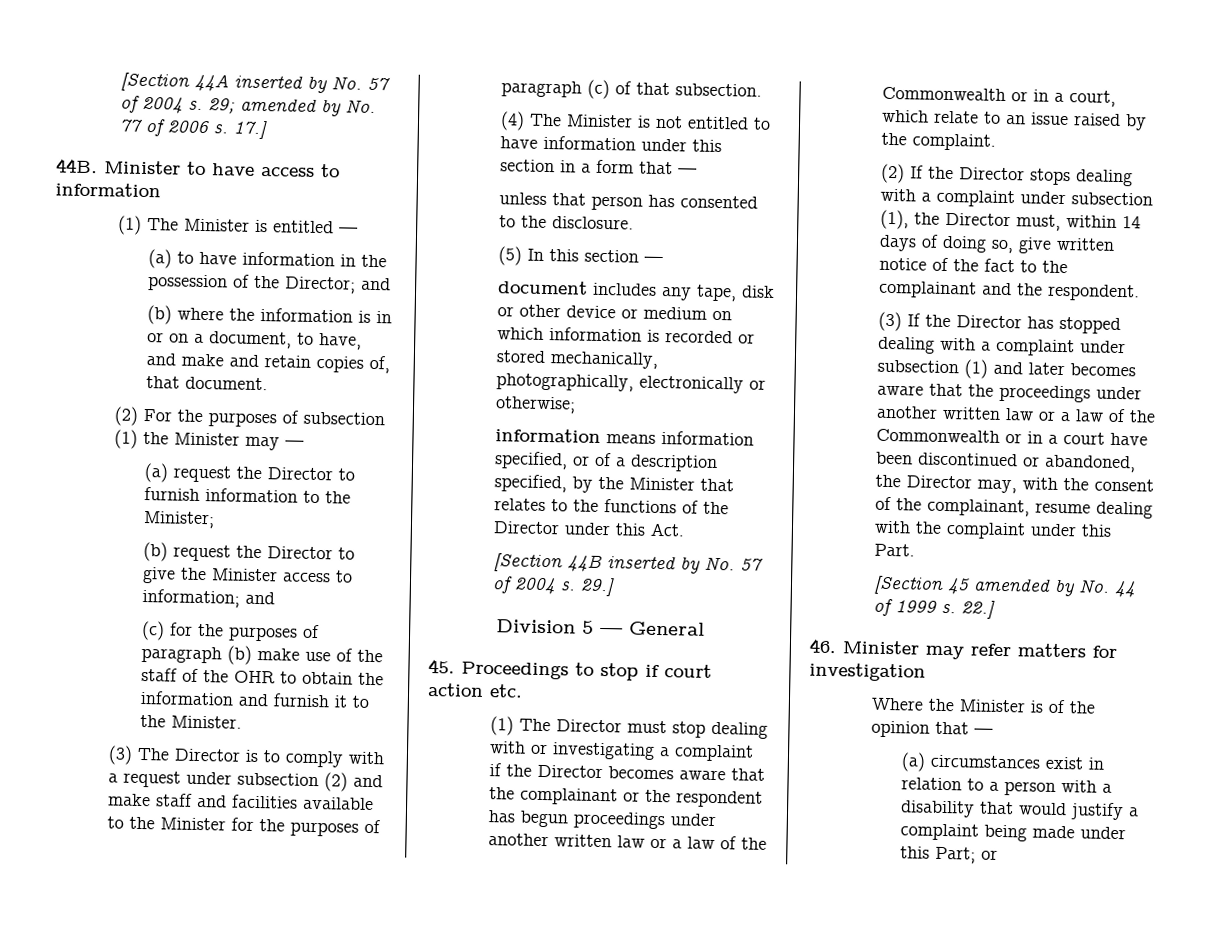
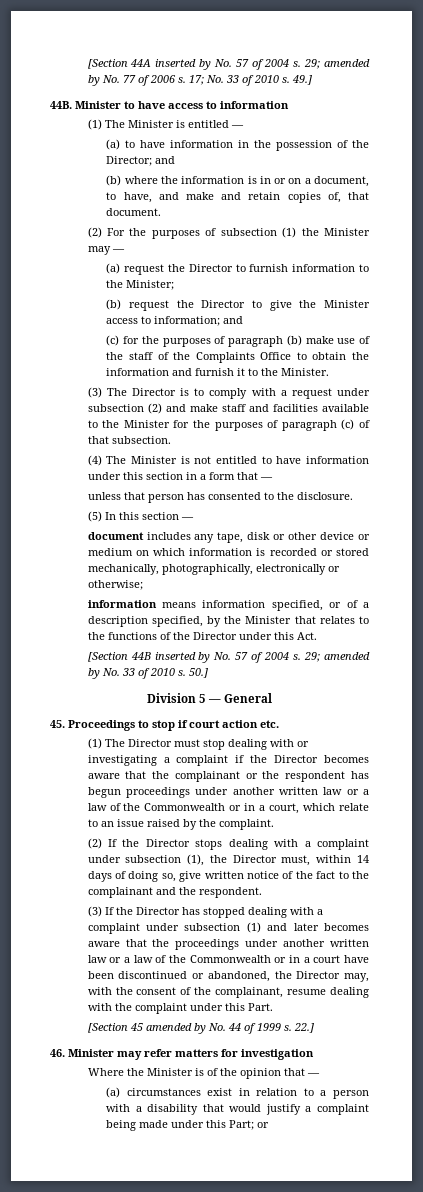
- 17.]
+ 17; No. 33 of 2010 s. 49.]
- (c) for the purposes of paragraph (b) make use of the staff of the OHR to obtain the information and furnish it to the Minister.
+ (c) for the purposes of paragraph (b) make use of the staff of the Complaints Office to obtain the information and furnish it to the Minister.
- 29.]
+ 29; amended by No. 33 of 2010 s. 50.]

